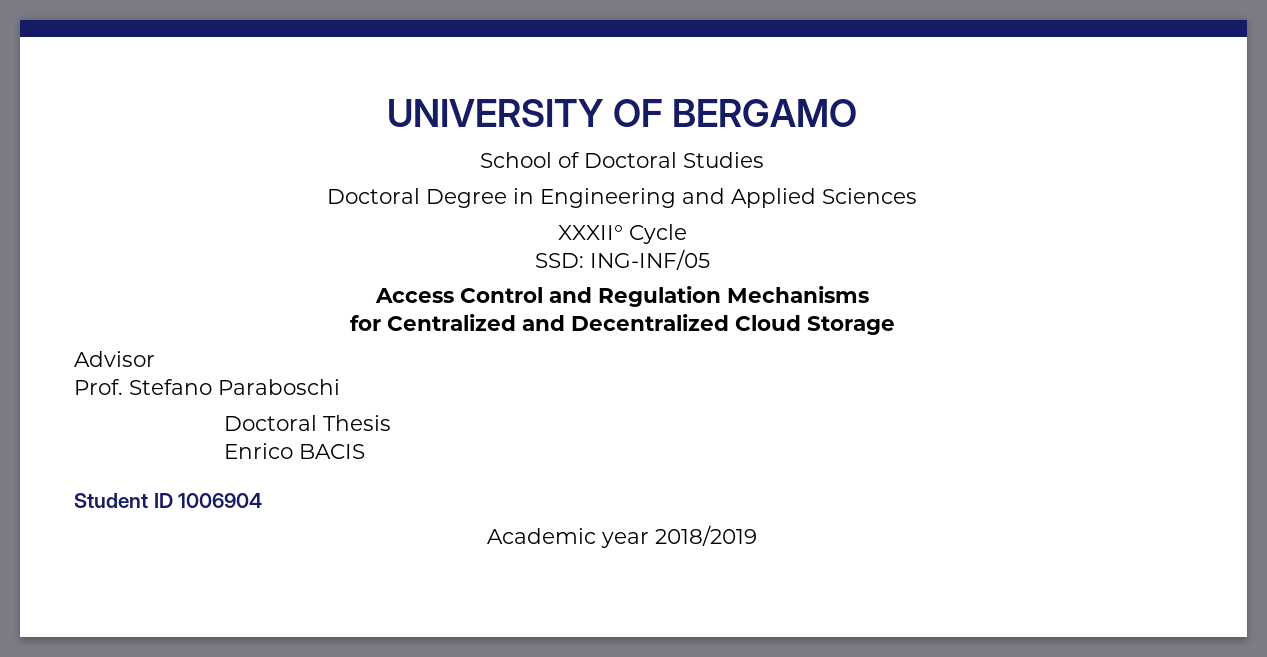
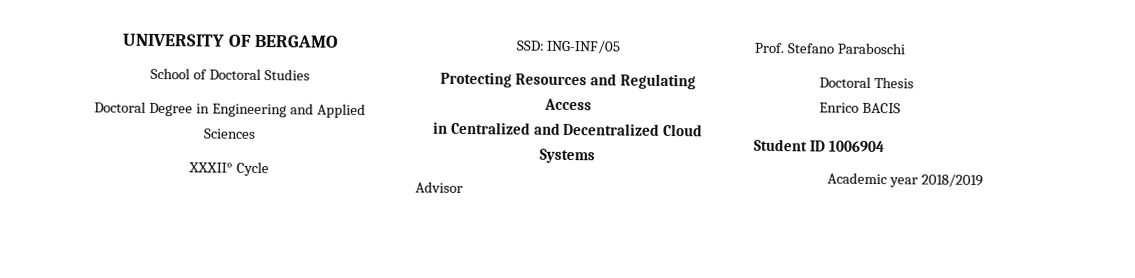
- Access Control and Regulation Mechanisms
- for Centralized and Decentralized Cloud Storage
+ Protecting Resources and Regulating Access
+ in Centralized and Decentralized Cloud Systems

